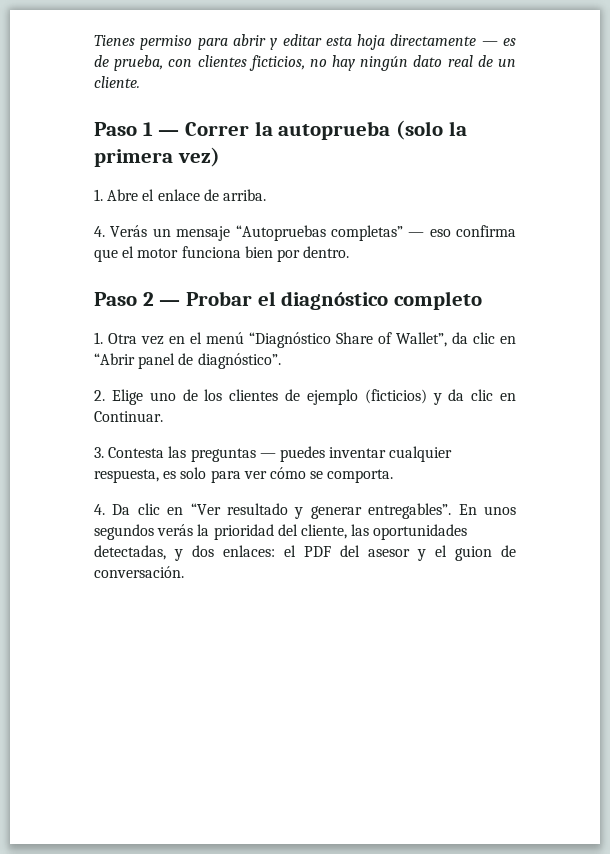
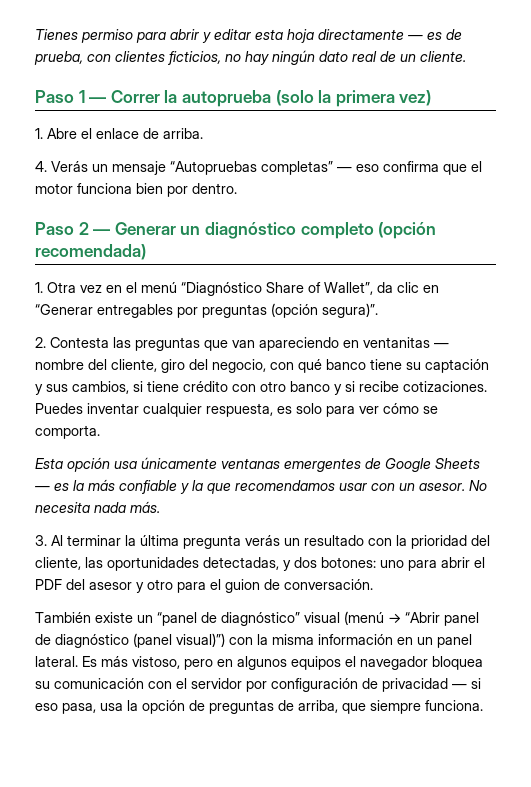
- Paso 2 — Probar el diagnóstico completo
+ Paso 2 — Generar un diagnóstico completo (opción recomendada)
- 1. Otra vez en el menú “Diagnóstico Share of Wallet”, da clic en “Abrir panel de diagnóstico”.
- 2. Elige uno de los clientes de ejemplo (ficticios) y da clic en Continuar.
- 3. Contesta las preguntas — puedes inventar cualquier respuesta, es solo para ver cómo se comporta.
+ 1. Otra vez en el menú “Diagnóstico Share of Wallet”, da clic en “Generar entregables por preguntas (opción segura)”.
+ 2. Contesta las preguntas que van apareciendo en ventanitas — nombre del cliente, giro del negocio, con qué banco tiene su captación y sus cambios, si tiene crédito con otro banco y si recibe cotizaciones. Puedes inventar cualquier respuesta, es solo para ver cómo se comporta.
- 4. Da clic en “Ver resultado y generar entregables”. En unos segundos verás la prioridad del cliente, las oportunidades detectadas, y dos enlaces: el PDF del asesor y el guion de conversación.
+ Esta opción usa únicamente ventanas emergentes de Google Sheets — es la más confiable y la que recomendamos usar con un asesor. No necesita nada más.
+ 3. Al terminar la última pregunta verás un resultado con la prioridad del cliente, las oportunidades detectadas, y dos botones: uno para abrir el PDF del asesor y otro para el guion de conversación.
+ También existe un “panel de diagnóstico” visual (menú → “Abrir panel de diagnóstico (panel visual)”) con la misma información en un panel lateral. Es más vistoso, pero en algunos equipos el navegador bloquea su comunicación con el servidor por configuración de privacidad — si eso pasa, usa la opción de preguntas de arriba, que siempre funciona.

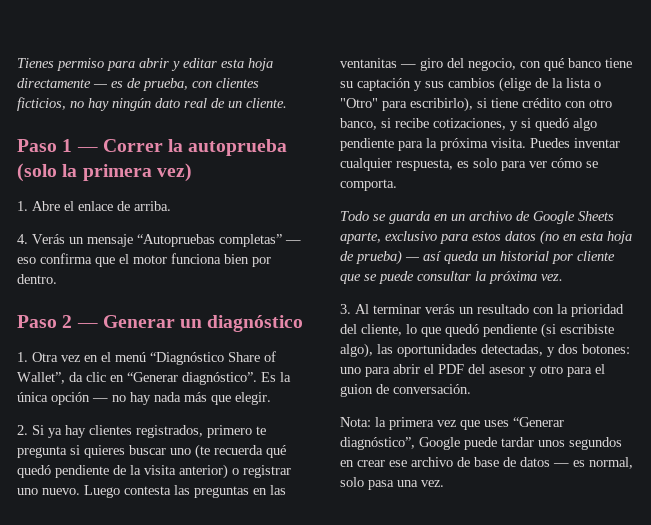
- Paso 2 — Generar un diagnóstico completo (opción recomendada)
+ Paso 2 — Generar un diagnóstico
- 1. Otra vez en el menú “Diagnóstico Share of Wallet”, da clic en “Generar entregables por preguntas (opción segura)”.
- 2. Contesta las preguntas que van apareciendo en ventanitas — nombre del cliente, giro del negocio, con qué banco tiene su captación y sus cambios, si tiene crédito con otro banco y si recibe cotizaciones.
+ 1. Otra vez en el menú “Diagnóstico Share of Wallet”, da clic en “Generar diagnóstico”. Es la única opción — no hay nada más que elegir.
+ 2. Si ya hay clientes registrados, primero te pregunta si quieres buscar uno (te recuerda qué quedó pendiente de la visita anterior) o registrar uno nuevo. Luego contesta las preguntas en las ventanitas — giro del negocio, con qué banco tiene su captación y sus cambios (elige de la lista o "Otro" para escribirlo), si tiene crédito con otro banco, si recibe cotizaciones, y si quedó algo pendiente para la próxima visita.
- Esta opción usa únicamente ventanas emergentes de Google Sheets — es la más confiable y la que recomendamos usar con un asesor. No necesita nada más.
+ Todo se guarda en un archivo de Google Sheets aparte, exclusivo para estos datos (no en esta hoja de prueba) — así queda un historial por cliente que se puede consultar la próxima vez.
- 3. Al terminar la última pregunta verás un resultado con la prioridad del cliente, las oportunidades detectadas, y dos botones: uno para abrir el PDF del asesor y otro para el guion de conversación.
+ 3. Al terminar verás un resultado con la prioridad del cliente, lo que quedó pendiente (si escribiste algo), las oportunidades detectadas, y dos botones: uno para abrir el PDF del asesor y otro para el guion de conversación.
- También existe un “panel de diagnóstico” visual (menú → “Abrir panel de diagnóstico (panel visual)”) con la misma información en un panel lateral. Es más vistoso, pero en algunos equipos el navegador bloquea su comunicación con el servidor por configuración de privacidad — si eso pasa, usa la opción de preguntas de arriba, que siempre funciona.
+ Nota: la primera vez que uses “Generar diagnóstico”, Google puede tardar unos segundos en crear ese archivo de base de datos — es normal, solo pasa una vez.

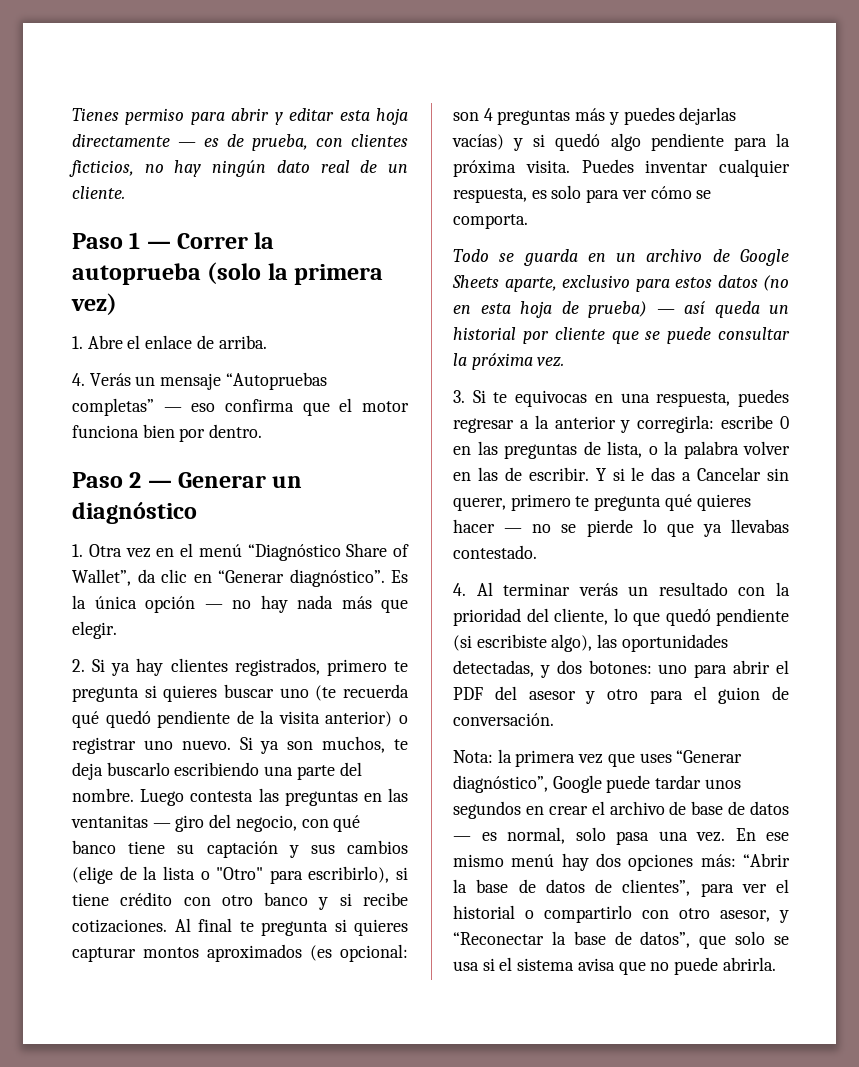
+ Si ya son muchos, te deja buscarlo escribiendo una parte del nombre.
- Luego contesta las preguntas en las ventanitas — giro del negocio, con qué banco tiene su captación y sus cambios (elige de la lista o "Otro" para escribirlo), si tiene crédito con otro banco, si recibe cotizaciones, y si quedó algo pendiente para la próxima visita.
+ Luego contesta las preguntas en las ventanitas — giro del negocio, con qué banco tiene su captación y sus cambios (elige de la lista o "Otro" para escribirlo), si tiene crédito con otro banco y si recibe cotizaciones. Al final te pregunta si quieres capturar montos aproximados (es opcional: son 4 preguntas más y puedes dejarlas vacías) y si quedó algo pendiente para la próxima visita.
- 3. Al terminar verás un resultado con la prioridad del cliente, lo que quedó pendiente (si escribiste algo), las oportunidades detectadas, y dos botones: uno para abrir el PDF del asesor y otro para el guion de conversación.
+ 3. Si te equivocas en una respuesta, puedes regresar a la anterior y corregirla: escribe 0 en las preguntas de lista, o la palabra volver en las de escribir. Y si le das a Cancelar sin querer, primero te pregunta qué quieres hacer — no se pierde lo que ya llevabas contestado.
+ 4. Al terminar verás un resultado con la prioridad del cliente, lo que quedó pendiente (si escribiste algo), las oportunidades detectadas, y dos botones: uno para abrir el PDF del asesor y otro para el guion de conversación.
- Nota: la primera vez que uses “Generar diagnóstico”, Google puede tardar unos segundos en crear ese archivo de base de datos — es normal, solo pasa una vez.
+ Nota: la primera vez que uses “Generar diagnóstico”, Google puede tardar unos segundos en crear el archivo de base de datos — es normal, solo pasa una vez.
+ En ese mismo menú hay dos opciones más: “Abrir la base de datos de clientes”, para ver el historial o compartirlo con otro asesor, y “Reconectar la base de datos”, que solo se usa si el sistema avisa que no puede abrirla.

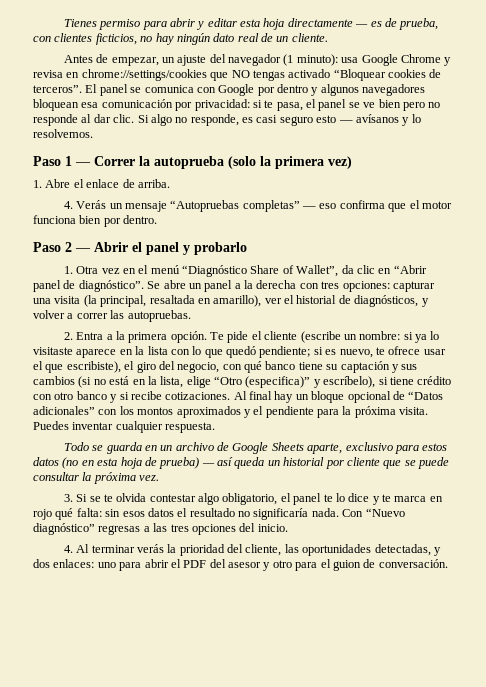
+ Antes de empezar, un ajuste del navegador (1 minuto): usa Google Chrome y revisa en chrome://settings/cookies que NO tengas activado “Bloquear cookies de terceros”. El panel se comunica con Google por dentro y algunos navegadores bloquean esa comunicación por privacidad: si te pasa, el panel se ve bien pero no responde al dar clic. Si algo no responde, es casi seguro esto — avísanos y lo resolvemos.
- Paso 2 — Generar un diagnóstico
+ Paso 2 — Abrir el panel y probarlo
- 1. Otra vez en el menú “Diagnóstico Share of Wallet”, da clic en “Generar diagnóstico”. Es la única opción — no hay nada más que elegir.
- 2. Si ya hay clientes registrados, primero te pregunta si quieres buscar uno (te recuerda qué quedó pendiente de la visita anterior) o registrar uno nuevo. Si ya son muchos, te deja buscarlo escribiendo una parte del nombre. Luego contesta las preguntas en las ventanitas — giro del negocio, con qué banco tiene su captación y sus cambios (elige de la lista o "Otro" para escribirlo), si tiene crédito con otro banco y si recibe cotizaciones.
+ 1. Otra vez en el menú “Diagnóstico Share of Wallet”, da clic en “Abrir panel de diagnóstico”. Se abre un panel a la derecha con tres opciones: capturar una visita (la principal, resaltada en amarillo), ver el historial de diagnósticos, y volver a correr las autopruebas.
+ 2. Entra a la primera opción. Te pide el cliente (escribe un nombre: si ya lo visitaste aparece en la lista con lo que quedó pendiente; si es nuevo, te ofrece usar el que escribiste), el giro del negocio, con qué banco tiene su captación y sus cambios (si no está en la lista, elige “Otro (especifica)” y escríbelo), si tiene crédito con otro banco y si recibe cotizaciones.
- Al final te pregunta si quieres capturar montos aproximados (es opcional: son 4 preguntas más y puedes dejarlas vacías) y si quedó algo pendiente para la próxima visita.
+ Al final hay un bloque opcional de “Datos adicionales” con los montos aproximados y el pendiente para la próxima visita.
- Puedes inventar cualquier respuesta, es solo para ver cómo se comporta.
+ Puedes inventar cualquier respuesta.
- 3. Si te equivocas en una respuesta, puedes regresar a la anterior y corregirla: escribe 0 en las preguntas de lista, o la palabra volver en las de escribir. Y si le das a Cancelar sin querer, primero te pregunta qué quieres hacer — no se pierde lo que ya llevabas contestado.
+ 3. Si se te olvida contestar algo obligatorio, el panel te lo dice y te marca en rojo qué falta: sin esos datos el resultado no significaría nada. Con “Nuevo diagnóstico” regresas a las tres opciones del inicio.
- 4. Al terminar verás un resultado con la prioridad del cliente, lo que quedó pendiente (si escribiste algo), las oportunidades detectadas, y dos botones: uno para abrir el PDF del asesor y otro para el guion de conversación.
+ 4. Al terminar verás la prioridad del cliente, las oportunidades detectadas, y dos enlaces: uno para abrir el PDF del asesor y otro para el guion de conversación.
- Nota: la primera vez que uses “Generar diagnóstico”, Google puede tardar unos segundos en crear el archivo de base de datos — es normal, solo pasa una vez. En ese mismo menú hay dos opciones más: “Abrir la base de datos de clientes”, para ver el historial o compartirlo con otro asesor, y “Reconectar la base de datos”, que solo se usa si el sistema avisa que no puede abrirla.

